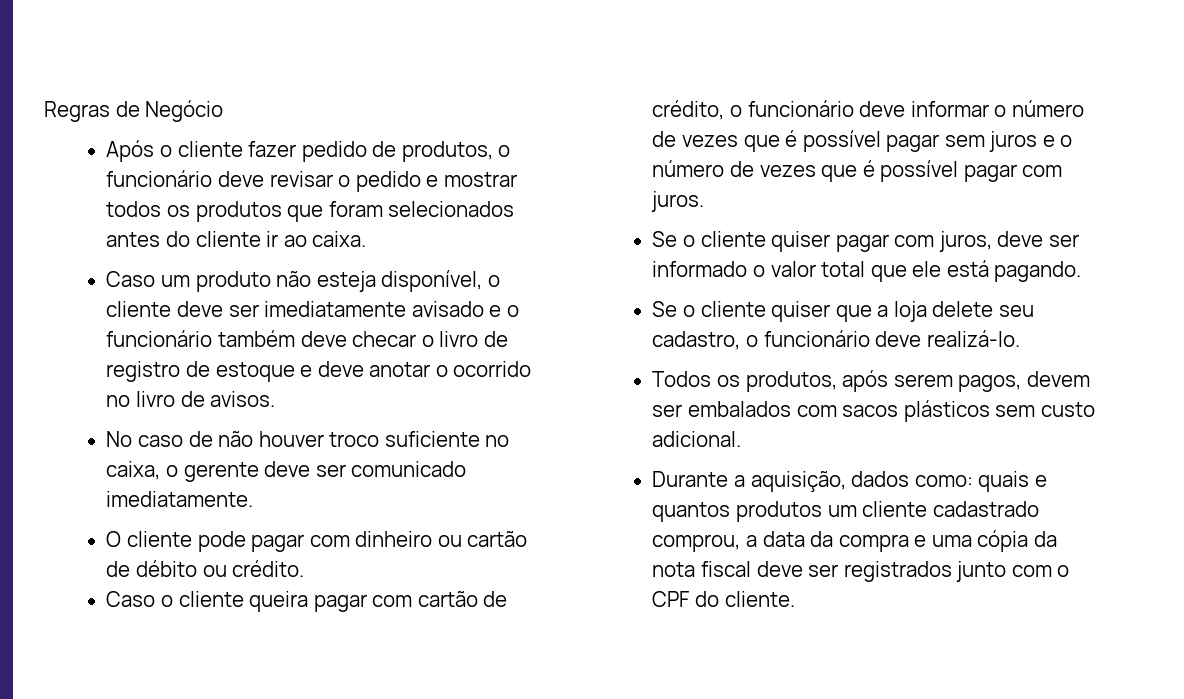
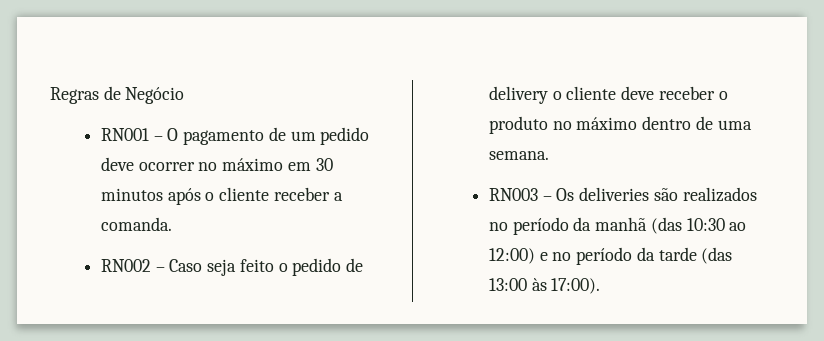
- Após o cliente fazer pedido de produtos, o funcionário deve revisar o pedido e mostrar todos os produtos que foram selecionados antes do cliente ir ao caixa.
- Caso um produto não esteja disponível, o cliente deve ser imediatamente avisado e o funcionário também deve checar o livro de registro de estoque e deve anotar o ocorrido no livro de avisos.
- No caso de não houver troco suficiente no caixa, o gerente deve ser comunicado imediatamente.
- O cliente pode pagar com dinheiro ou cartão de débito ou crédito.
- Caso o cliente queira pagar com cartão de crédito, o funcionário deve informar o número de vezes que é possível pagar sem juros e o número de vezes que é possível pagar com juros.
- Se o cliente quiser pagar com juros, deve ser informado o valor total que ele está pagando.
- Se o cliente quiser que a loja delete seu cadastro, o funcionário deve realizá-lo.
- Todos os produtos, após serem pagos, devem ser embalados com sacos plásticos sem custo adicional.
- Durante a aquisição, dados como: quais e quantos produtos um cliente cadastrado comprou, a data da compra e uma cópia da nota fiscal deve ser registrados junto com o CPF do cliente.
+ RN001 – O pagamento de um pedido deve ocorrer no máximo em 30 minutos após o cliente receber a comanda.
+ RN002 – Caso seja feito o pedido de delivery o cliente deve receber o produto no máximo dentro de uma semana.
+ RN003 – Os deliveries são realizados no período da manhã (das 10:30 ao 12:00) e no período da tarde (das 13:00 às 17:00).

